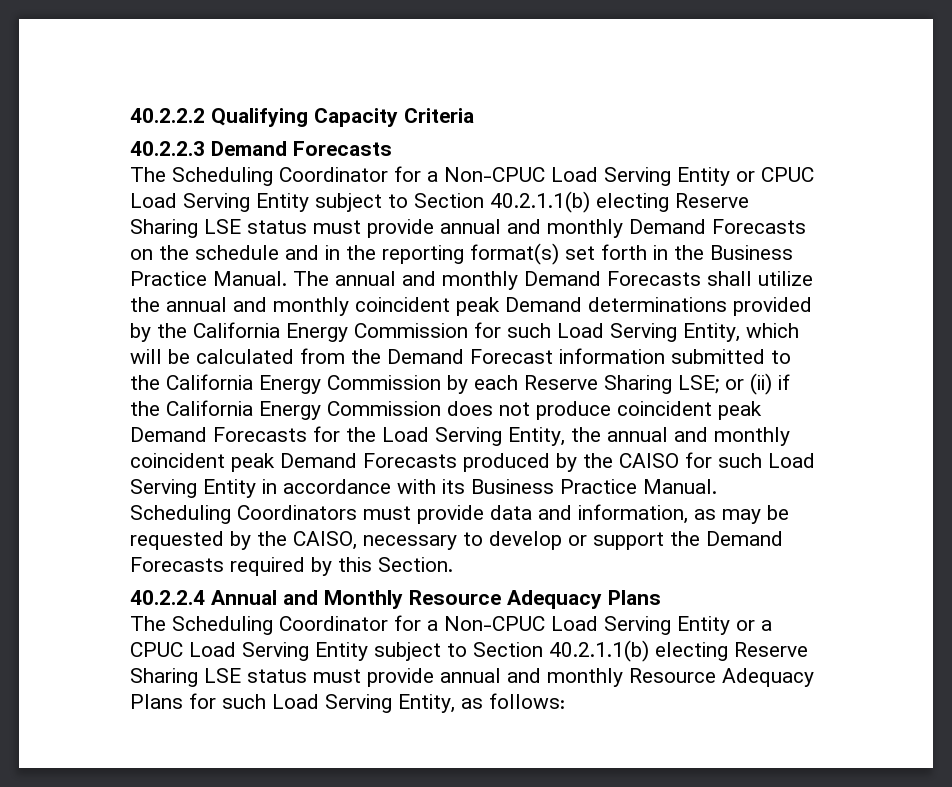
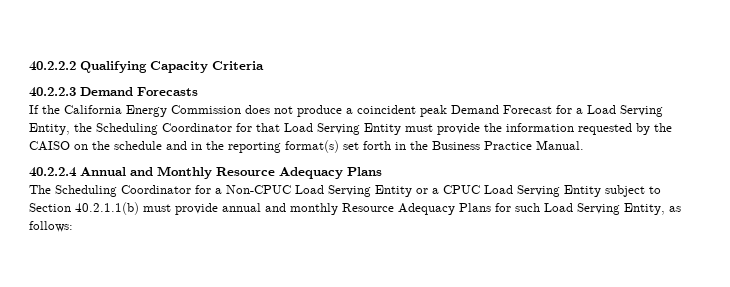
- The Scheduling Coordinator for a Non-CPUC Load Serving Entity or CPUC Load Serving Entity subject to Section 40.2.1.1(b) electing Reserve Sharing LSE status must provide annual and monthly Demand Forecasts on the schedule and in the reporting format(s) set forth in the Business Practice Manual. The annual and monthly Demand Forecasts shall utilize the annual and monthly coincident peak Demand determinations provided by the California Energy Commission for such Load Serving Entity, which will be calculated from the Demand Forecast information submitted to the California Energy Commission by each Reserve Sharing LSE; or (ii) if the California Energy Commission does not produce coincident peak Demand Forecasts for the Load Serving Entity, the annual and monthly coincident peak Demand Forecasts produced by the CAISO for such Load Serving Entity in accordance with its Business Practice Manual. Scheduling Coordinators must provide data and information, as may be requested by the CAISO, necessary to develop or support the Demand Forecasts required by this Section.
+ If the California Energy Commission does not produce a coincident peak Demand Forecast for a Load Serving Entity, the Scheduling Coordinator for that Load Serving Entity must provide the information requested by the CAISO on the schedule and in the reporting format(s) set forth in the Business Practice Manual.
- The Scheduling Coordinator for a Non-CPUC Load Serving Entity or a CPUC Load Serving Entity subject to Section 40.2.1.1(b) electing Reserve Sharing LSE status must provide annual and monthly Resource Adequacy Plans for such Load Serving Entity, as follows:
+ The Scheduling Coordinator for a Non-CPUC Load Serving Entity or a CPUC Load Serving Entity subject to Section 40.2.1.1(b) must provide annual and monthly Resource Adequacy Plans for such Load Serving Entity, as follows:

